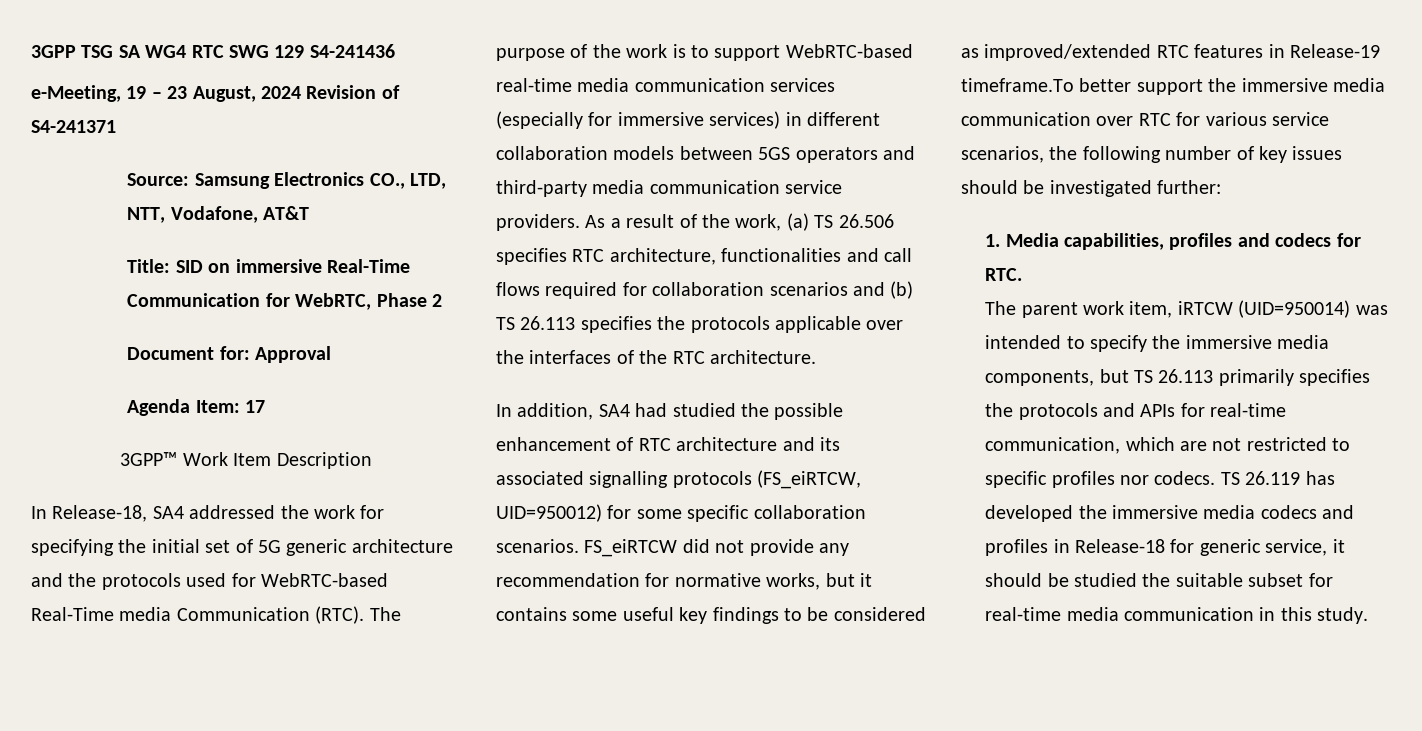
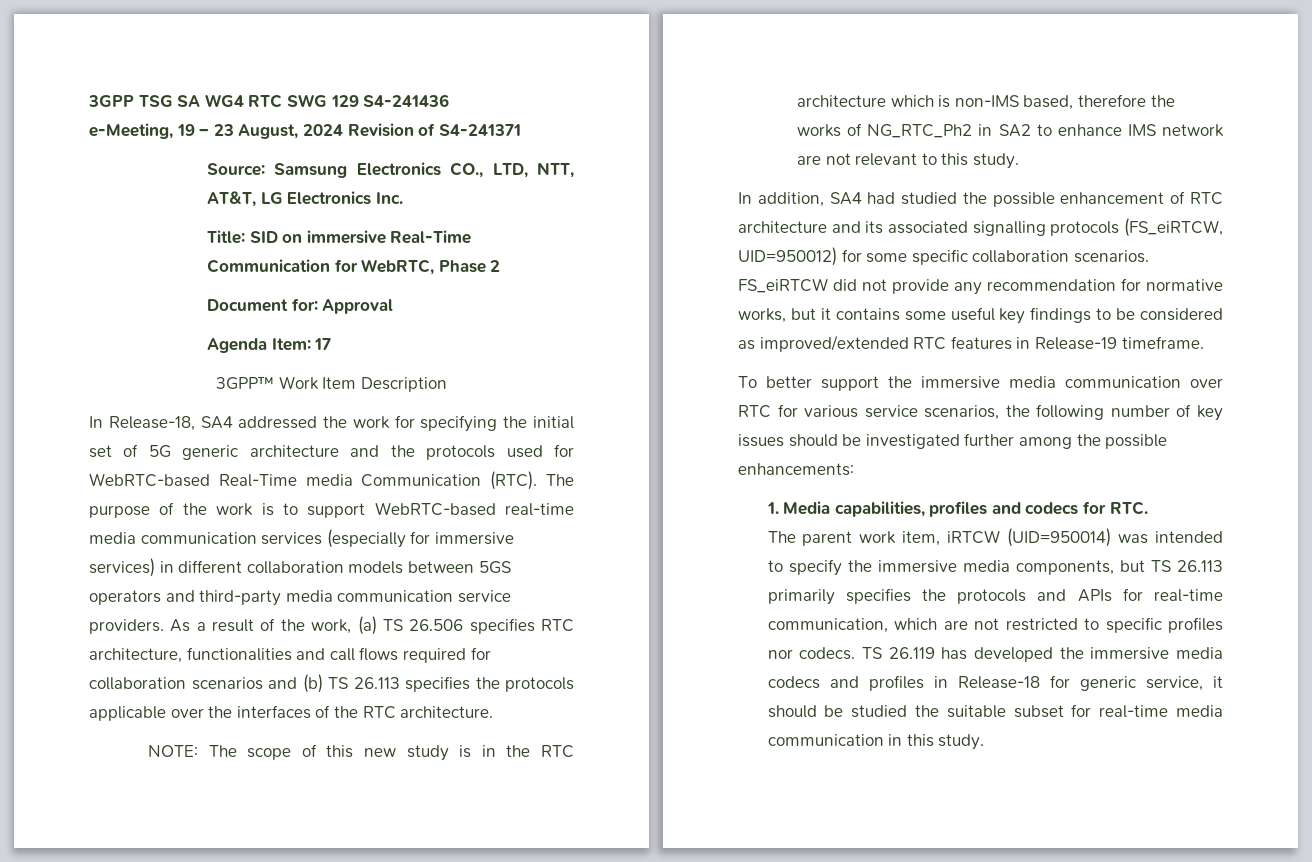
- Source: Samsung Electronics CO., LTD, NTT, Vodafone, AT&T
+ Source: Samsung Electronics CO., LTD, NTT, AT&T, LG Electronics Inc.
+ NOTE: The scope of this new study is in the RTC architecture which is non-IMS based, therefore the works of NG_RTC_Ph2 in SA2 to enhance IMS network are not relevant to this study.
- FS_eiRTCW did not provide any recommendation for normative works, but it contains some useful key findings to be considered as improved/extended RTC features in Release-19 timeframe.To better support the immersive media communication over RTC for various service scenarios, the following number of key issues should be investigated further:
+ FS_eiRTCW did not provide any recommendation for normative works, but it contains some useful key findings to be considered as improved/extended RTC features in Release-19 timeframe.
+ To better support the immersive media communication over RTC for various service scenarios, the following number of key issues should be investigated further among the possible enhancements:

